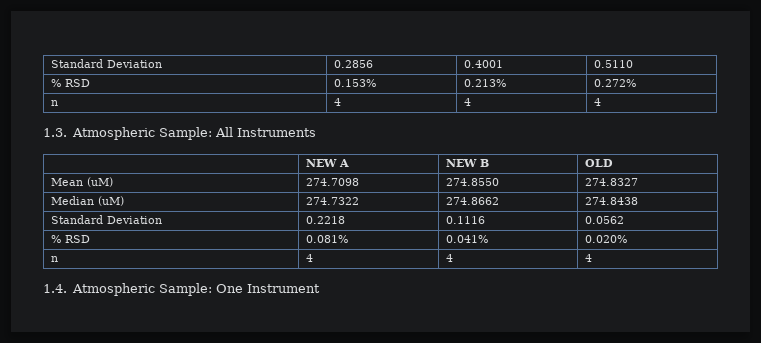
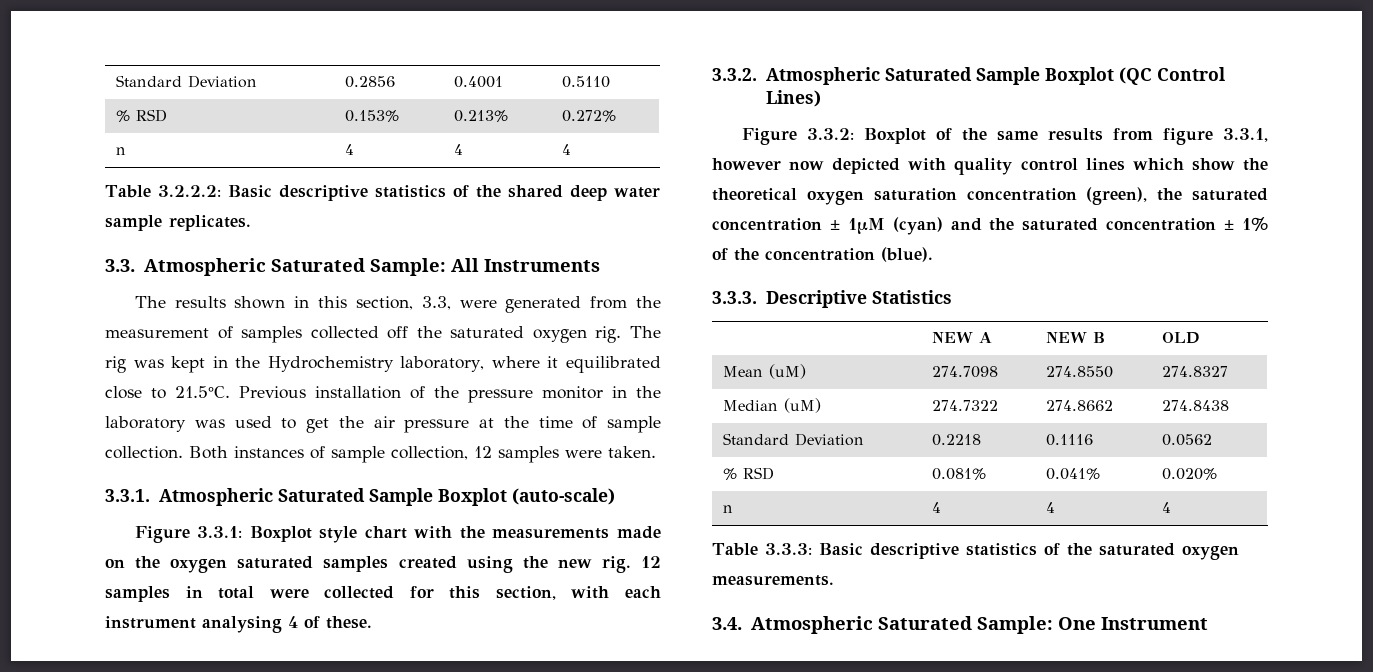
- 1.3. Atmospheric Sample: All Instruments
+ Table 3.2.2.2: Basic descriptive statistics of the shared deep water sample replicates.
+ 3.3. Atmospheric Saturated Sample: All Instruments
+ The results shown in this section, 3.3, were generated from the measurement of samples collected off the saturated oxygen rig. The rig was kept in the Hydrochemistry laboratory, where it equilibrated close to 21.5°C. Previous installation of the pressure monitor in the laboratory was used to get the air pressure at the time of sample collection. Both instances of sample collection, 12 samples were taken.
+ 3.3.1. Atmospheric Saturated Sample Boxplot (auto-scale)
+ Figure 3.3.1: Boxplot style chart with the measurements made on the oxygen saturated samples created using the new rig. 12 samples in total were collected for this section, with each instrument analysing 4 of these.
+ 3.3.2. Atmospheric Saturated Sample Boxplot (QC Control Lines)
+ Figure 3.3.2: Boxplot of the same results from figure 3.3.1, however now depicted with quality control lines which show the theoretical oxygen saturation concentration (green), the saturated concentration ± 1µM (cyan) and the saturated concentration ± 1% of the concentration (blue).
+ 3.3.3. Descriptive Statistics
- 1.4. Atmospheric Sample: One Instrument
+ Table 3.3.3: Basic descriptive statistics of the saturated oxygen measurements.
+ 3.4. Atmospheric Saturated Sample: One Instrument

